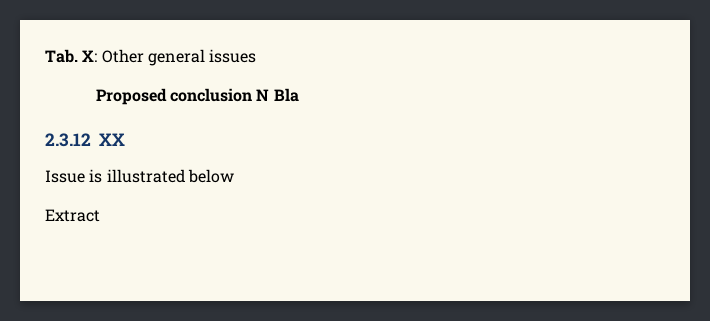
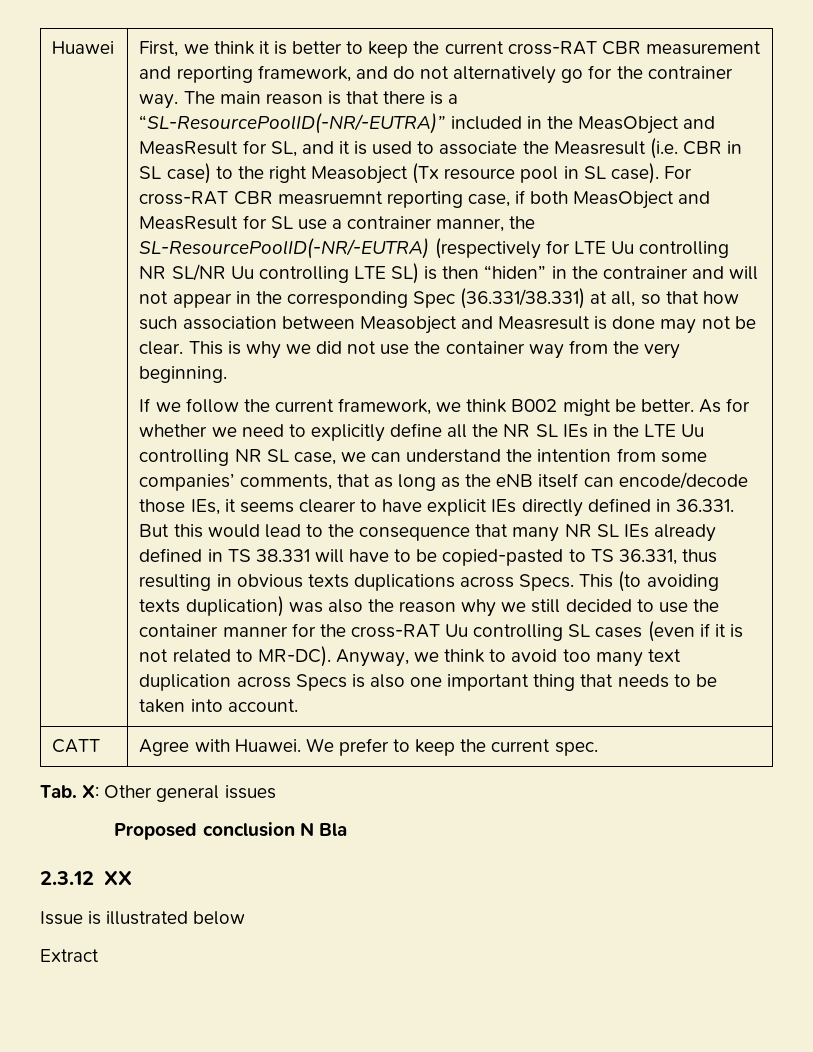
+ Huawei | First, we think it is better to keep the current cross-RAT CBR measurement and reporting framework, and do not alternatively go for the contrainer way. The main reason is that there is a “SL-ResourcePoolID(-NR/-EUTRA)” included in the MeasObject and MeasResult for SL, and it is used to associate the Measresult (i.e. CBR in SL case) to the right Measobject (Tx resource pool in SL case). For cross-RAT CBR measruemnt reporting case, if both MeasObject and MeasResult for SL use a contrainer manner, the SL-ResourcePoolID(-NR/-EUTRA) (respectively for LTE Uu controlling NR SL/NR Uu controlling LTE SL) is then “hiden” in the contrainer and will not appear in the corresponding Spec (36.331/38.331) at all, so that how such association between Measobject and Measresult is done may not be clear. This is why we did not use the container way from the very beginning.
+ If we follow the current framework, we think B002 might be better. As for whether we need to explicitly define all the NR SL IEs in the LTE Uu controlling NR SL case, we can understand the intention from some companies’ comments, that as long as the eNB itself can encode/decode those IEs, it seems clearer to have explicit IEs directly defined in 36.331. But this would lead to the consequence that many NR SL IEs already defined in TS 38.331 will have to be copied-pasted to TS 36.331, thus resulting in obvious texts duplications across Specs. This (to avoiding texts duplication) was also the reason why we still decided to use the container manner for the cross-RAT Uu controlling SL cases (even if it is not related to MR-DC). Anyway, we think to avoid too many text duplication across Specs is also one important thing that needs to be taken into account.
+ CATT | Agree with Huawei. We prefer to keep the current spec.

